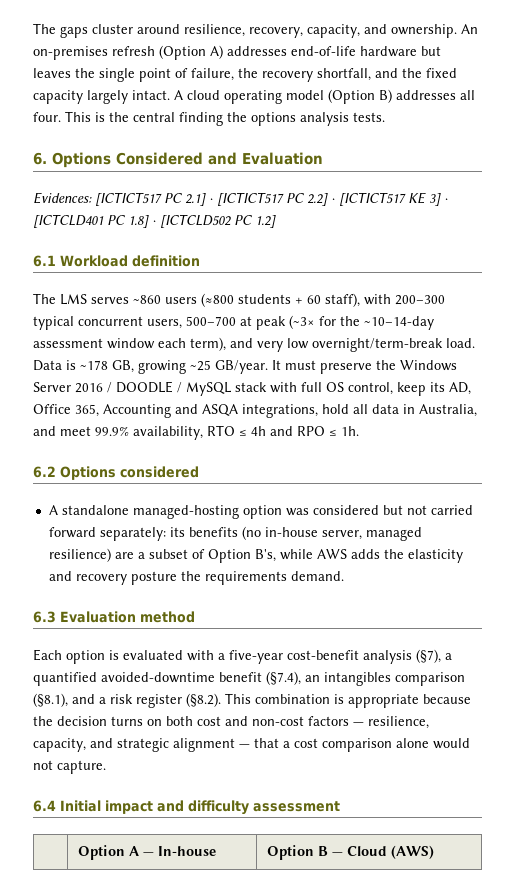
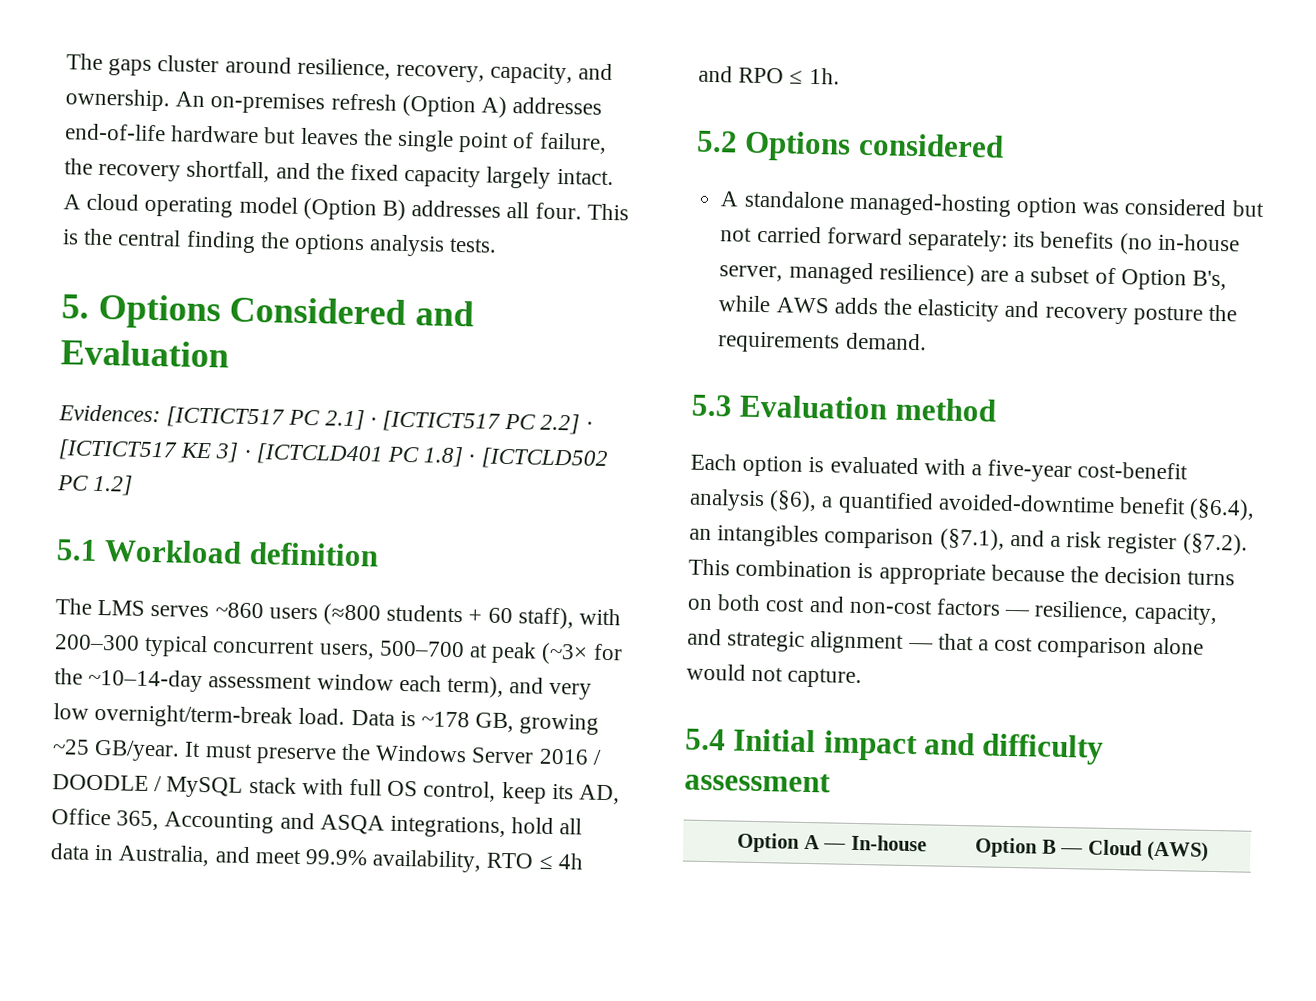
- 6. Options Considered and Evaluation
+ 5. Options Considered and Evaluation
- 6.1 Workload definition
+ 5.1 Workload definition
- 6.2 Options considered
+ 5.2 Options considered
- 6.3 Evaluation method
+ 5.3 Evaluation method
- Each option is evaluated with a five-year cost-benefit analysis (§7), a quantified avoided-downtime benefit (§7.4), an intangibles comparison (§8.1), and a risk register (§8.2). This combination is appropriate because the decision turns on both cost and non-cost factors — resilience, capacity, and strategic alignment — that a cost comparison alone would not capture.
+ Each option is evaluated with a five-year cost-benefit analysis (§6), a quantified avoided-downtime benefit (§6.4), an intangibles comparison (§7.1), and a risk register (§7.2). This combination is appropriate because the decision turns on both cost and non-cost factors — resilience, capacity, and strategic alignment — that a cost comparison alone would not capture.
- 6.4 Initial impact and difficulty assessment
+ 5.4 Initial impact and difficulty assessment

